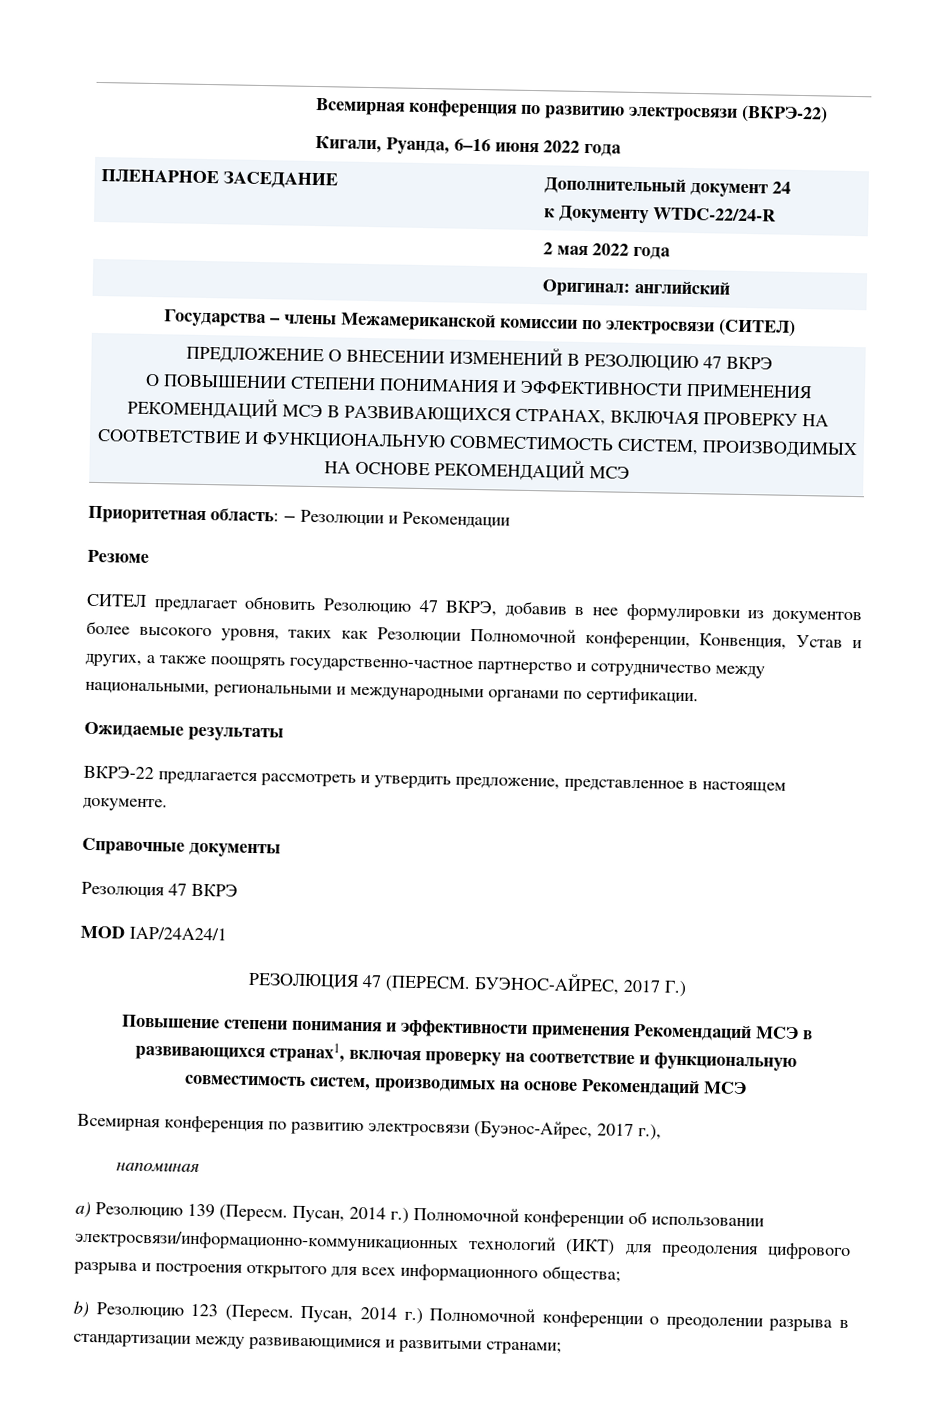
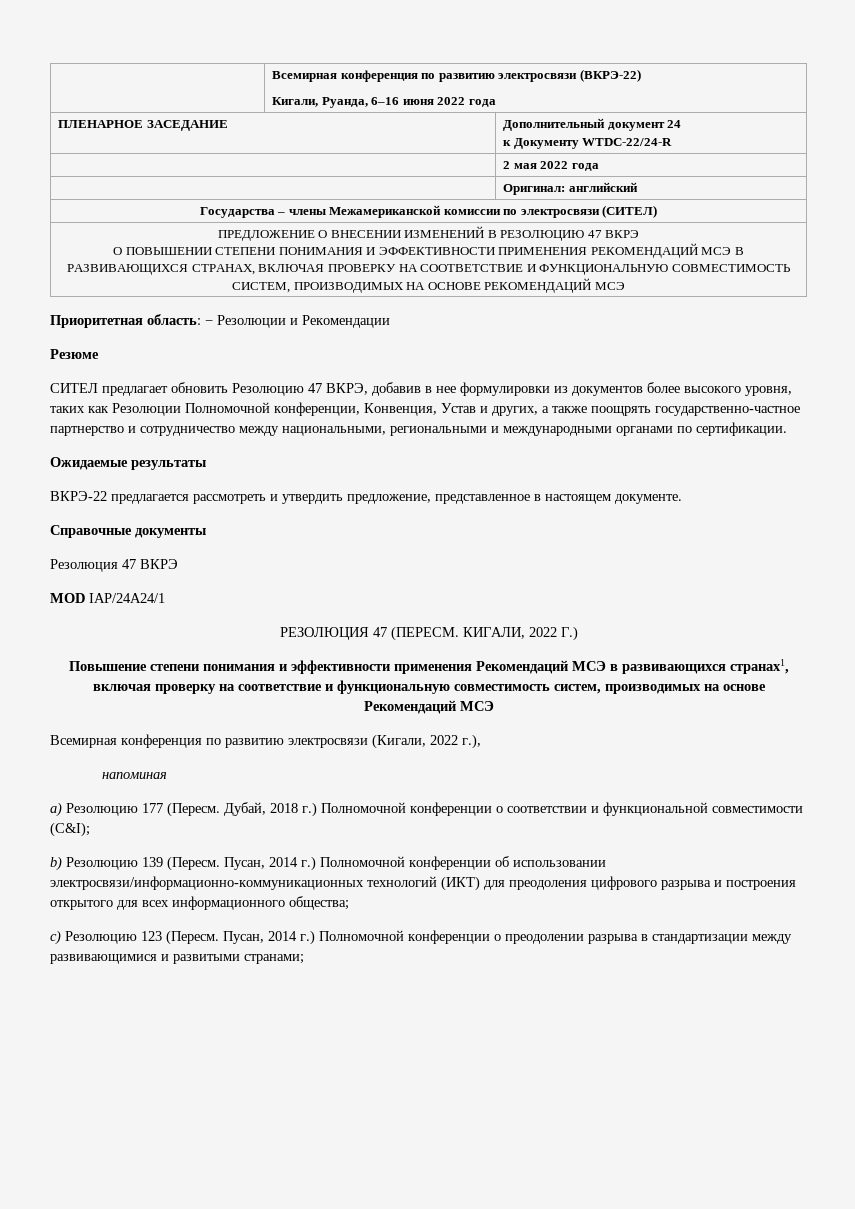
- БУЭНОС-АЙРЕС, 2017 Г.)
+ КИГАЛИ, 2022 Г.)
- Всемирная конференция по развитию электросвязи (Буэнос-Айрес, 2017 г.),
+ Всемирная конференция по развитию электросвязи (Кигали, 2022 г.),
- a) Резолюцию 139 (Пересм.
+ a) Резолюцию 177 (Пересм. Дубай, 2018 г.) Полномочной конференции о соответствии и функциональной совместимости (C&I);
+ b) Резолюцию 139 (Пересм.
- b) Резолюцию 123 (Пересм.
+ c) Резолюцию 123 (Пересм.

